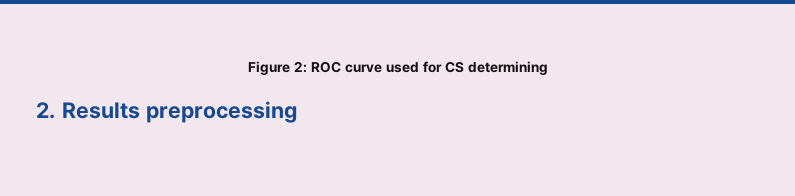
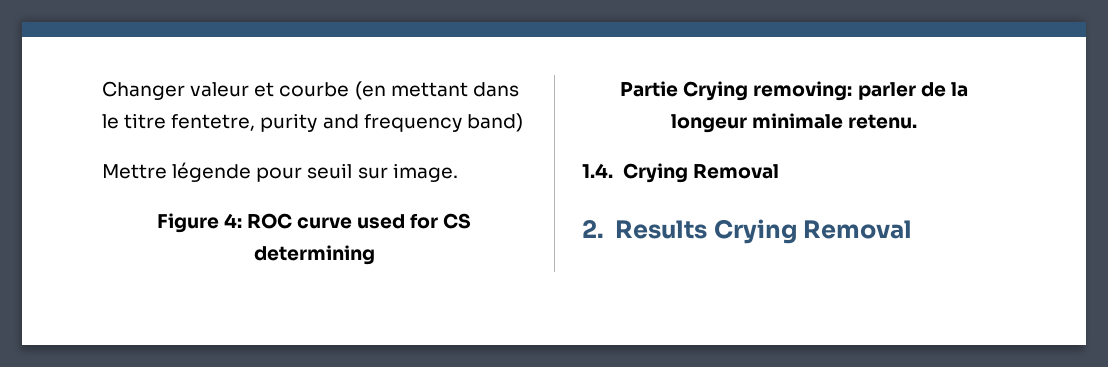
- Figure 2: ROC curve used for CS determining
+ Changer valeur et courbe (en mettant dans le titre fentetre, purity and frequency band)
+ Mettre légende pour seuil sur image.
+ Figure 4: ROC curve used for CS determining
+ Partie Crying removing: parler de la longeur minimale retenu.
+ 1.4. Crying Removal
- 2. Results preprocessing
+ 2. Results Crying Removal

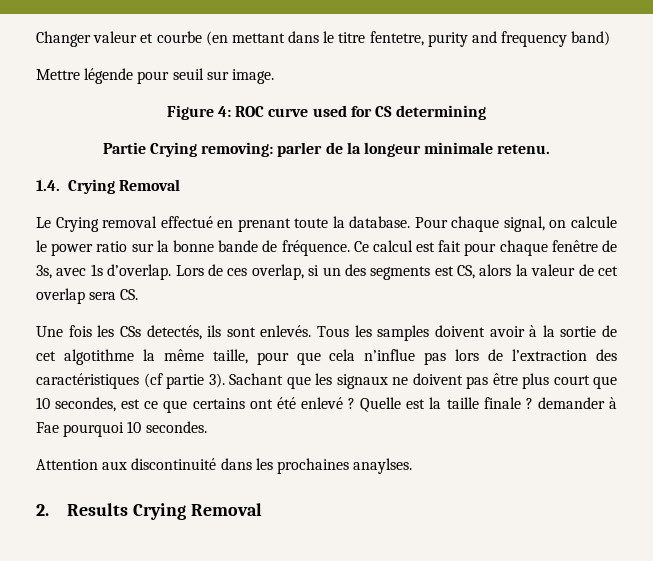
+ Le Crying removal effectué en prenant toute la database. Pour chaque signal, on calcule le power ratio sur la bonne bande de fréquence. Ce calcul est fait pour chaque fenêtre de 3s, avec 1s d’overlap. Lors de ces overlap, si un des segments est CS, alors la valeur de cet overlap sera CS.
+ Une fois les CSs detectés, ils sont enlevés. Tous les samples doivent avoir à la sortie de cet algotithme la même taille, pour que cela n’influe pas lors de l’extraction des caractéristiques (cf partie 3). Sachant que les signaux ne doivent pas être plus court que 10 secondes, est ce que certains ont été enlevé ? Quelle est la taille finale ? demander à Fae pourquoi 10 secondes.
+ Attention aux discontinuité dans les prochaines anaylses.

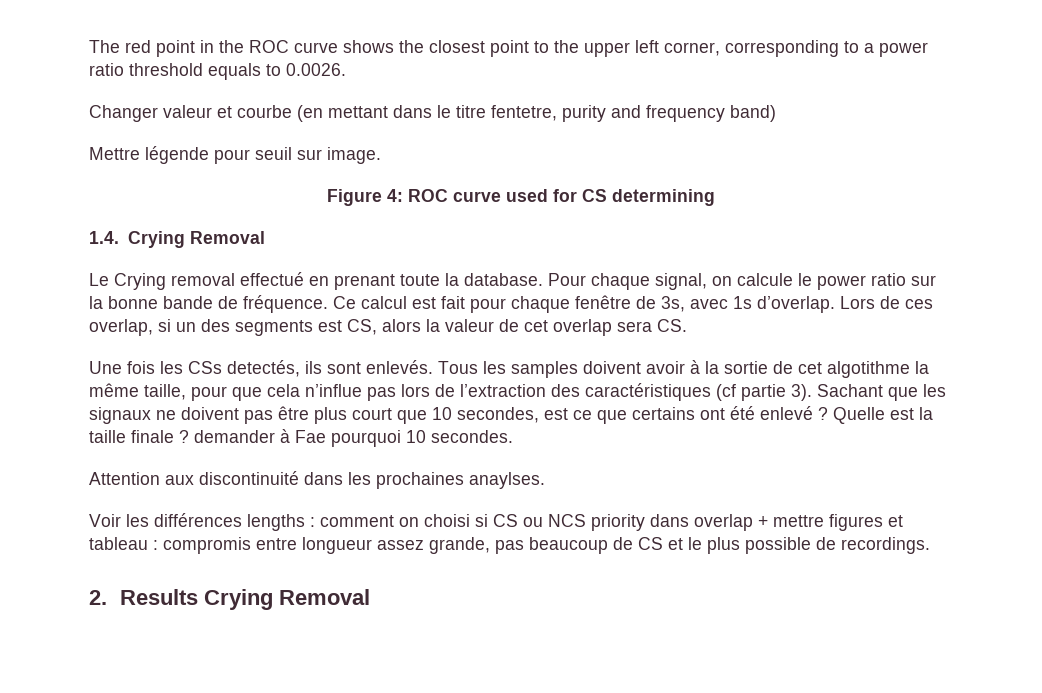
+ The red point in the ROC curve shows the closest point to the upper left corner, corresponding to a power ratio threshold equals to 0.0026.
- Partie Crying removing: parler de la longeur minimale retenu.
+ Voir les différences lengths : comment on choisi si CS ou NCS priority dans overlap + mettre figures et tableau : compromis entre longueur assez grande, pas beaucoup de CS et le plus possible de recordings.

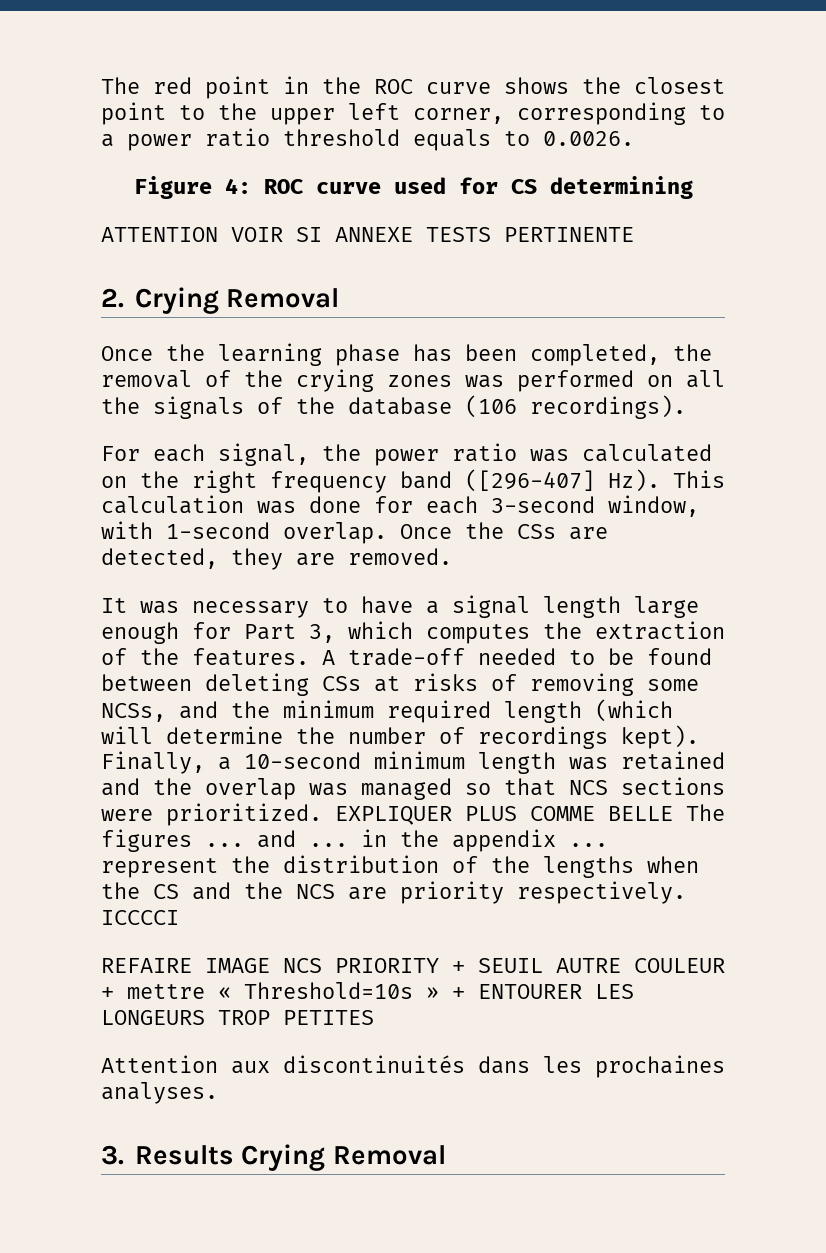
- Changer valeur et courbe (en mettant dans le titre fentetre, purity and frequency band)
- Mettre légende pour seuil sur image.
- 1.4. Crying Removal
- Le Crying removal effectué en prenant toute la database. Pour chaque signal, on calcule le power ratio sur la bonne bande de fréquence. Ce calcul est fait pour chaque fenêtre de 3s, avec 1s d’overlap. Lors de ces overlap, si un des segments est CS, alors la valeur de cet overlap sera CS.
- Une fois les CSs detectés, ils sont enlevés. Tous les samples doivent avoir à la sortie de cet algotithme la même taille, pour que cela n’influe pas lors de l’extraction des caractéristiques (cf partie 3). Sachant que les signaux ne doivent pas être plus court que 10 secondes, est ce que certains ont été enlevé ? Quelle est la taille finale ? demander à Fae pourquoi 10 secondes.
+ ATTENTION VOIR SI ANNEXE TESTS PERTINENTE
+ 2. Crying Removal
+ Once the learning phase has been completed, the removal of the crying zones was performed on all the signals of the database (106 recordings).
+ For each signal, the power ratio was calculated on the right frequency band ([296-407] Hz). This calculation was done for each 3-second window, with 1-second overlap. Once the CSs are detected, they are removed.
+ It was necessary to have a signal length large enough for Part 3, which computes the extraction of the features. A trade-off needed to be found between deleting CSs at risks of removing some NCSs, and the minimum required length (which will determine the number of recordings kept). Finally, a 10-second minimum length was retained and the overlap was managed so that NCS sections were prioritized. EXPLIQUER PLUS COMME BELLE The figures ... and ... in the appendix ... represent the distribution of the lengths when the CS and the NCS are priority respectively. ICCCCI
+ REFAIRE IMAGE NCS PRIORITY + SEUIL AUTRE COULEUR + mettre « Threshold=10s » + ENTOURER LES LONGEURS TROP PETITES
- Attention aux discontinuité dans les prochaines anaylses.
- Voir les différences lengths : comment on choisi si CS ou NCS priority dans overlap + mettre figures et tableau : compromis entre longueur assez grande, pas beaucoup de CS et le plus possible de recordings.
- 2. Results Crying Removal
+ Attention aux discontinuités dans les prochaines analyses.
+ 3. Results Crying Removal

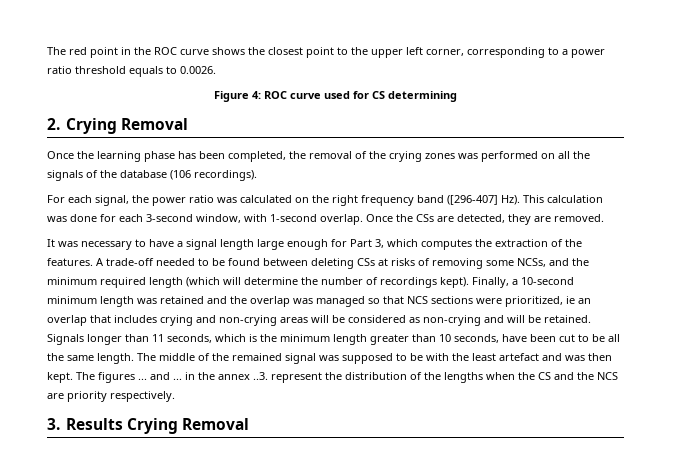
- ATTENTION VOIR SI ANNEXE TESTS PERTINENTE
- Finally, a 10-second minimum length was retained and the overlap was managed so that NCS sections were prioritized. EXPLIQUER PLUS COMME BELLE The figures ... and ... in the appendix ... represent the distribution of the lengths when the CS and the NCS are priority respectively. ICCCCI
- REFAIRE IMAGE NCS PRIORITY + SEUIL AUTRE COULEUR + mettre « Threshold=10s » + ENTOURER LES LONGEURS TROP PETITES
- Attention aux discontinuités dans les prochaines analyses.
+ Finally, a 10-second minimum length was retained and the overlap was managed so that NCS sections were prioritized, ie an overlap that includes crying and non-crying areas will be considered as non-crying and will be retained. Signals longer than 11 seconds, which is the minimum length greater than 10 seconds, have been cut to be all the same length. The middle of the remained signal was supposed to be with the least artefact and was then kept. The figures ... and ... in the annex ..3. represent the distribution of the lengths when the CS and the NCS are priority respectively.

